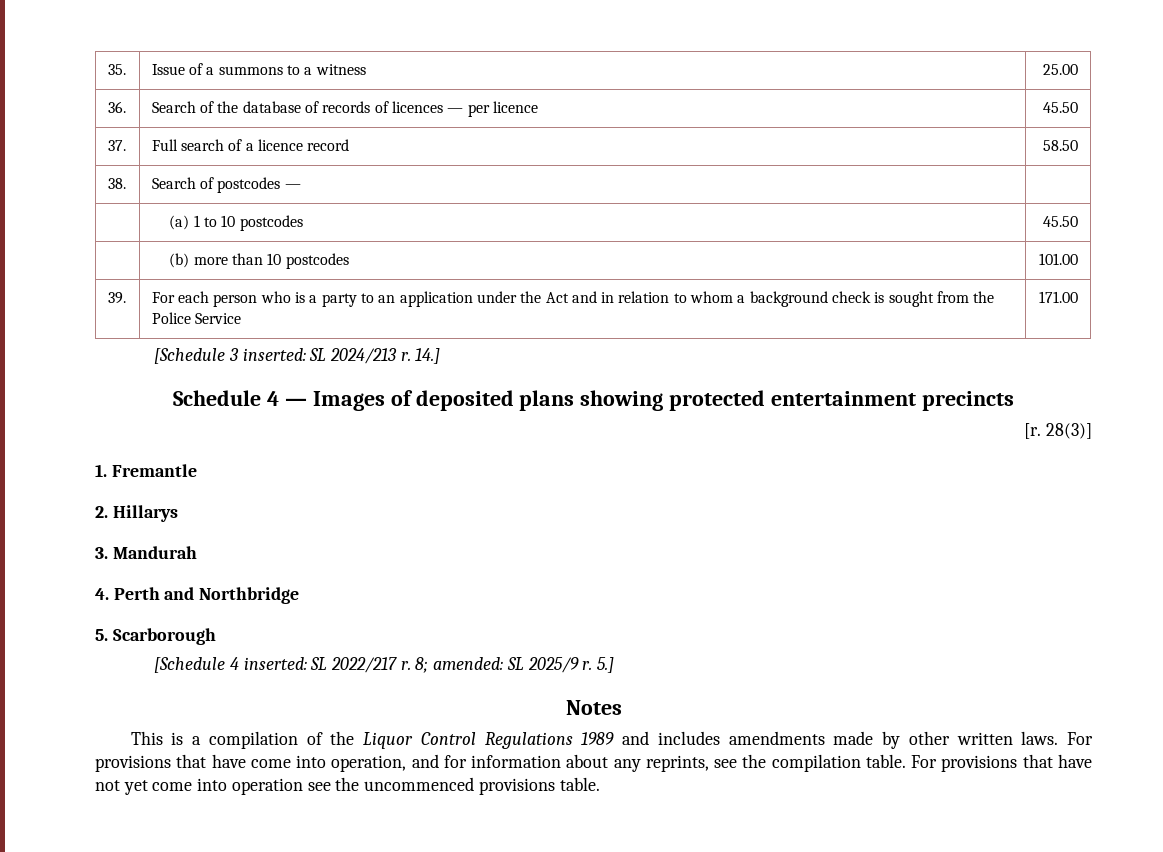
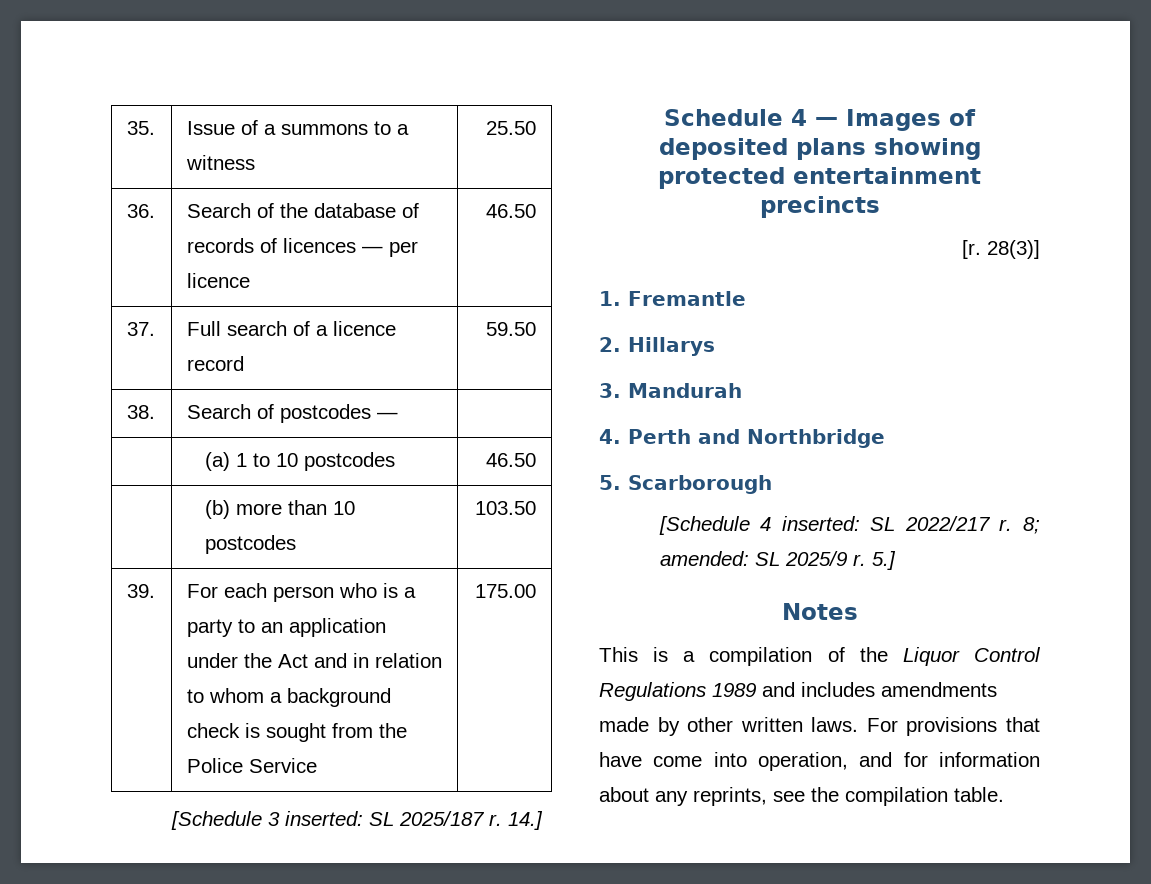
- 35. | Issue of a summons to a witness | 25.00
+ 35. | Issue of a summons to a witness | 25.50
- 36. | Search of the database of records of licences — per licence | 45.50
+ 36. | Search of the database of records of licences — per licence | 46.50
- 37. | Full search of a licence record | 58.50
+ 37. | Full search of a licence record | 59.50
- | (a) 1 to 10 postcodes | 45.50
+ | (a) 1 to 10 postcodes | 46.50
- | (b) more than 10 postcodes | 101.00
+ | (b) more than 10 postcodes | 103.50
- 39. | For each person who is a party to an application under the Act and in relation to whom a background check is sought from the Police Service | 171.00
+ 39. | For each person who is a party to an application under the Act and in relation to whom a background check is sought from the Police Service | 175.00
- [Schedule 3 inserted: SL 2024/213 r.
+ [Schedule 3 inserted: SL 2025/187 r.
- For provisions that have not yet come into operation see the uncommenced provisions table.

